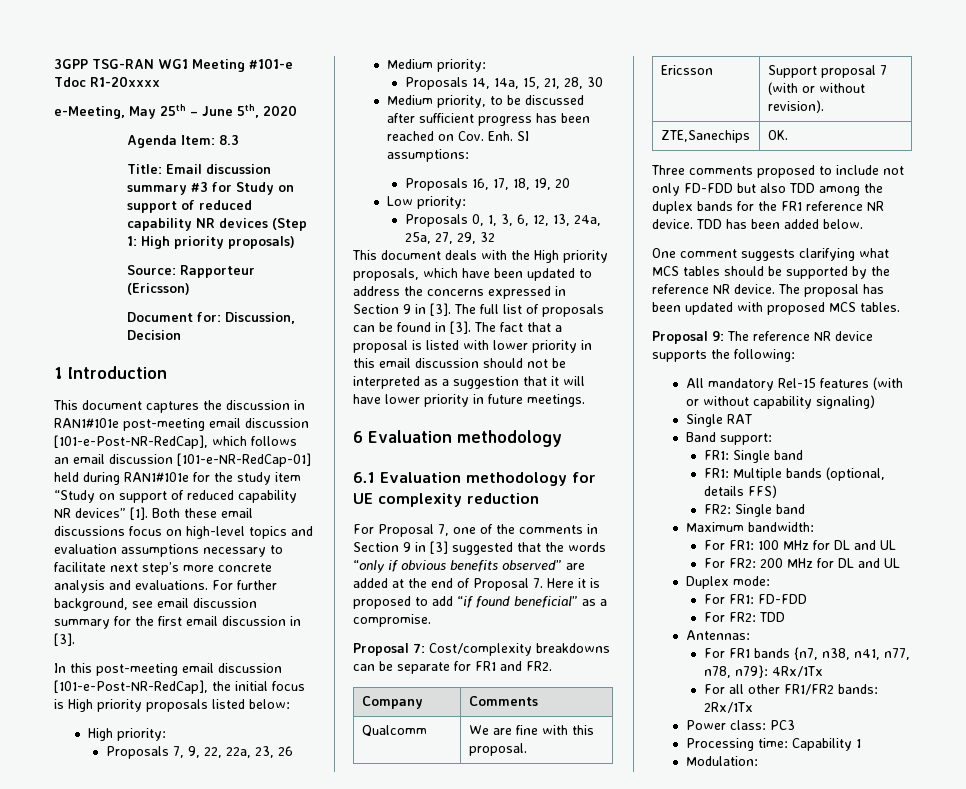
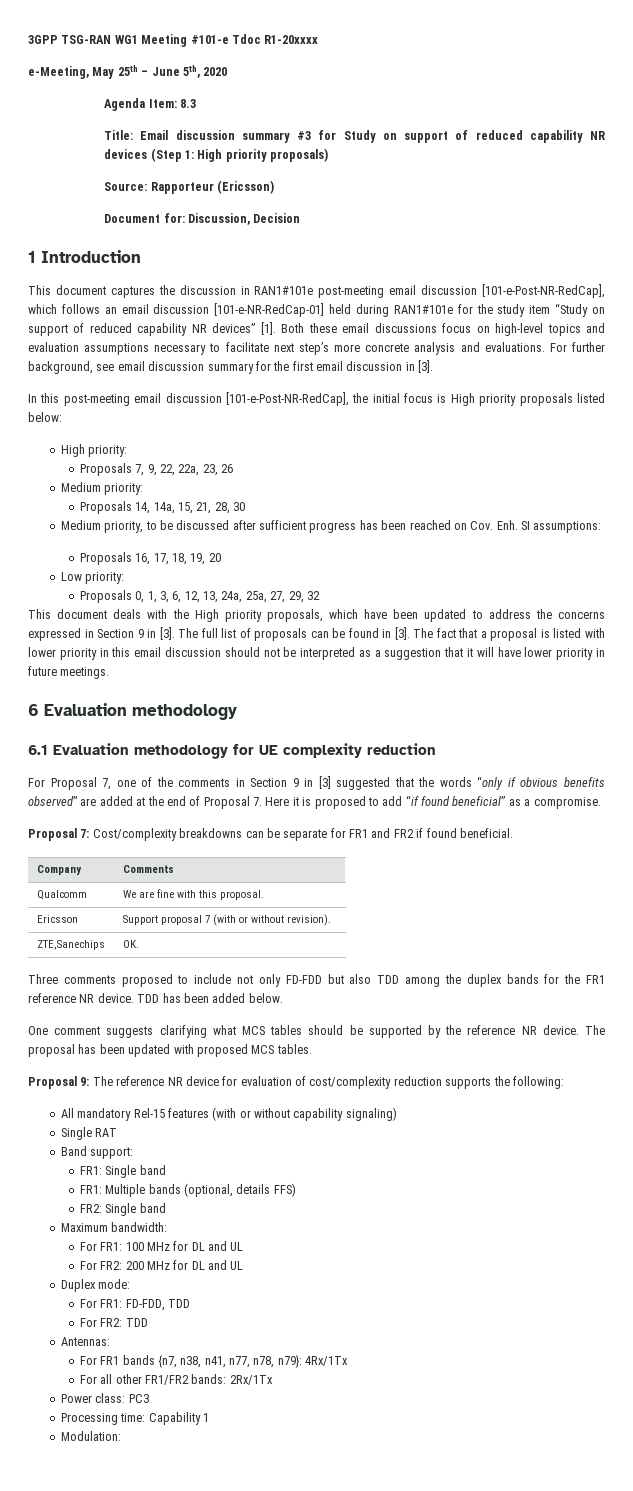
- Proposal 7: Cost/complexity breakdowns can be separate for FR1 and FR2.
+ Proposal 7: Cost/complexity breakdowns can be separate for FR1 and FR2 if found beneficial.
- Proposal 9: The reference NR device supports the following:
+ Proposal 9: The reference NR device for evaluation of cost/complexity reduction supports the following:
- For FR1: FD-FDD
+ For FR1: FD-FDD, TDD

